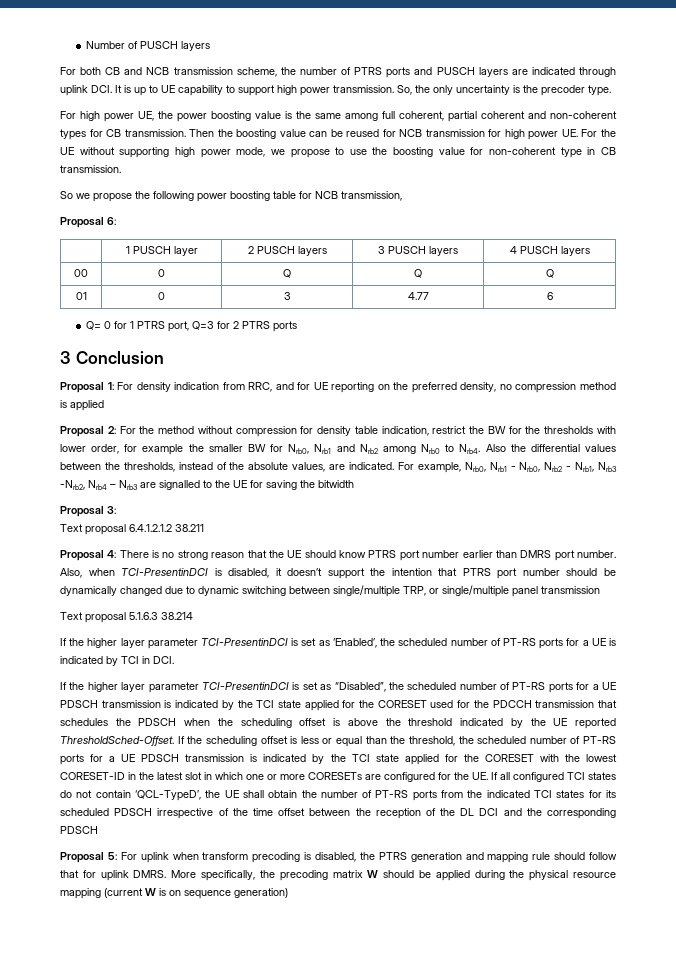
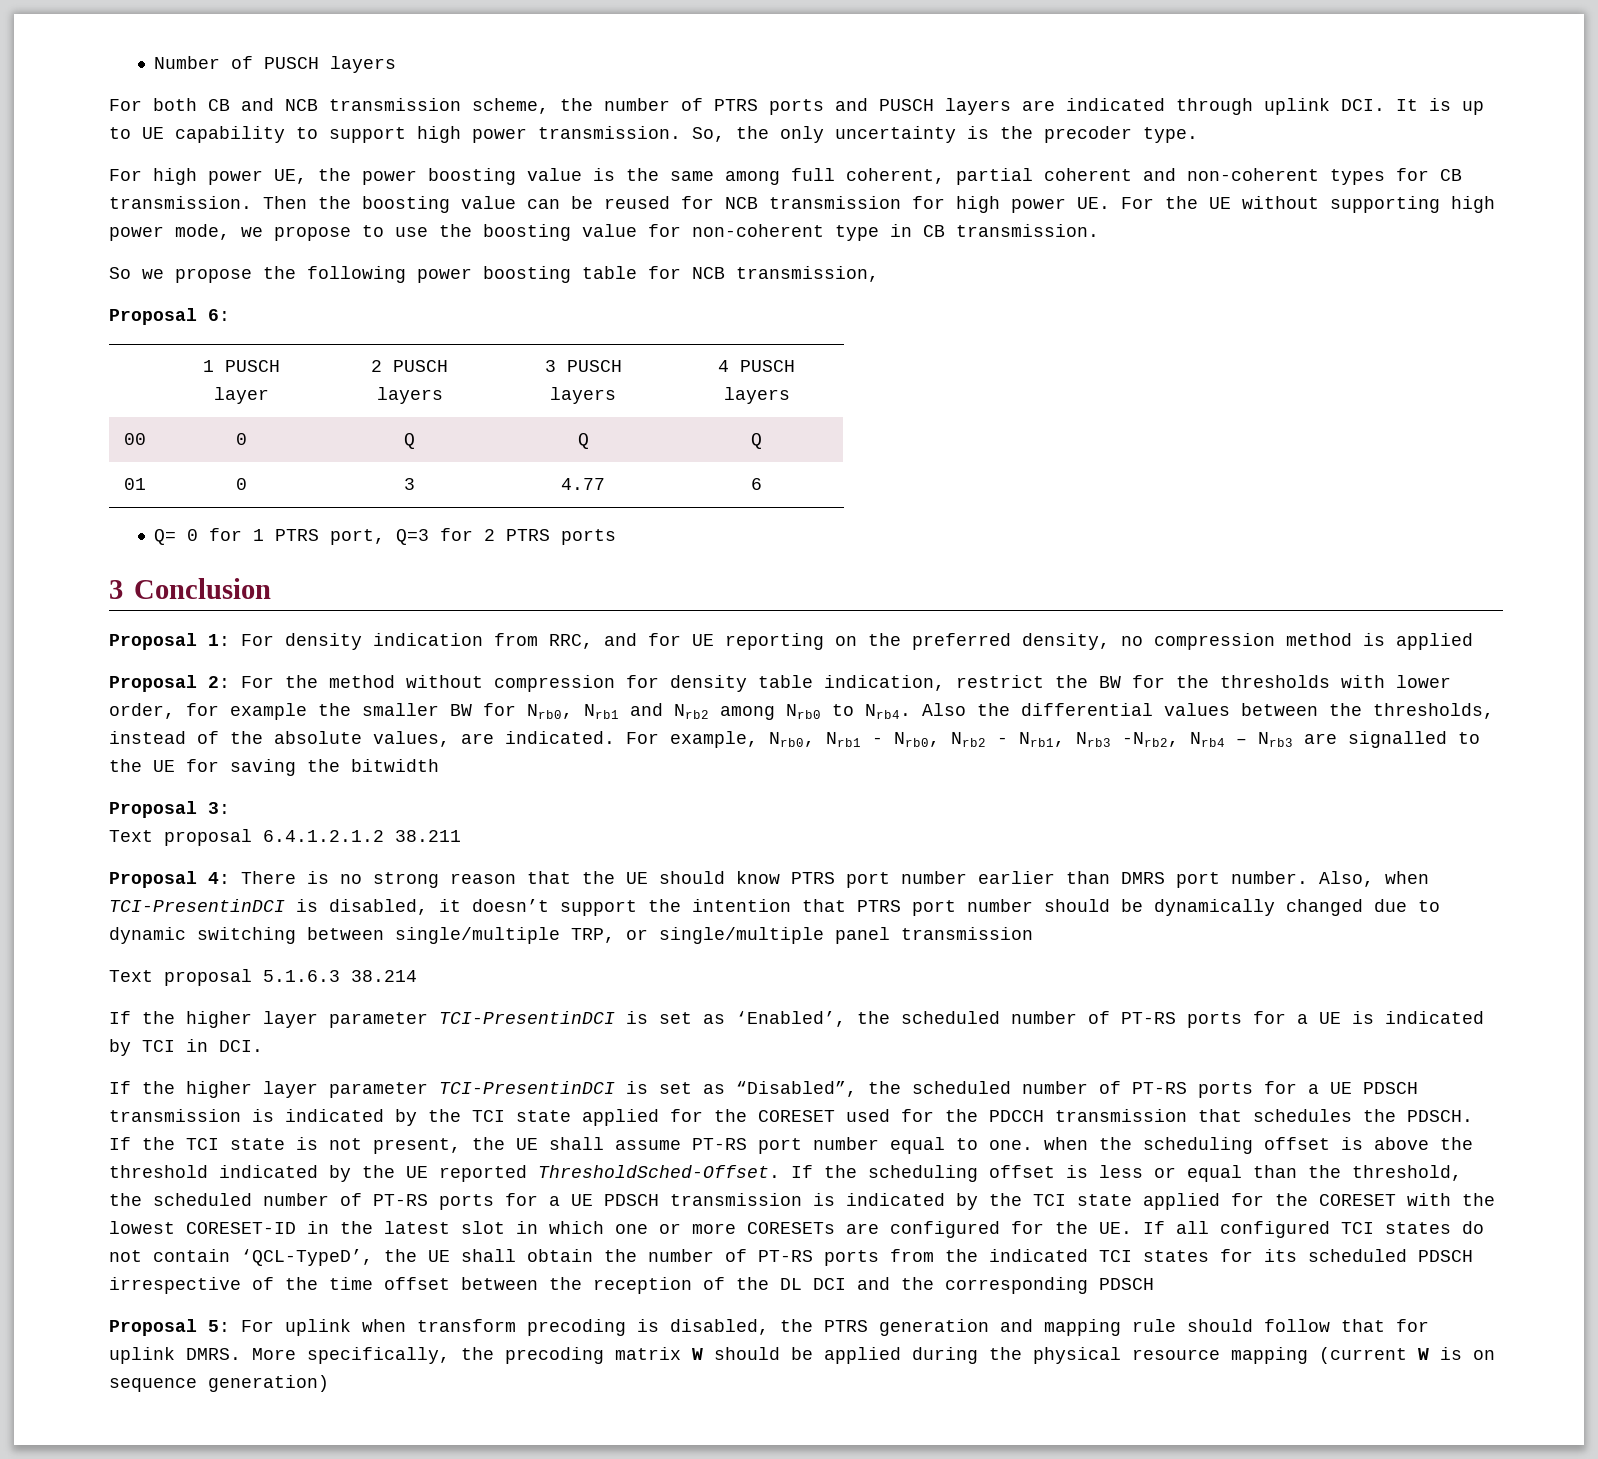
- If the higher layer parameter TCI-PresentinDCI is set as “Disabled”, the scheduled number of PT-RS ports for a UE PDSCH transmission is indicated by the TCI state applied for the CORESET used for the PDCCH transmission that schedules the PDSCH when the scheduling offset is above the threshold indicated by the UE reported ThresholdSched-Offset.
+ If the higher layer parameter TCI-PresentinDCI is set as “Disabled”, the scheduled number of PT-RS ports for a UE PDSCH transmission is indicated by the TCI state applied for the CORESET used for the PDCCH transmission that schedules the PDSCH. If the TCI state is not present, the UE shall assume PT-RS port number equal to one. when the scheduling offset is above the threshold indicated by the UE reported ThresholdSched-Offset.

